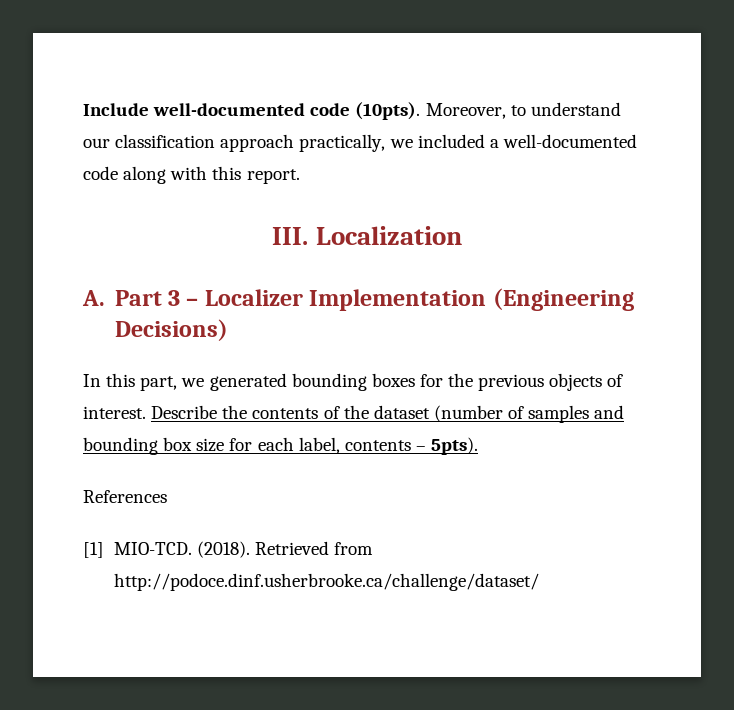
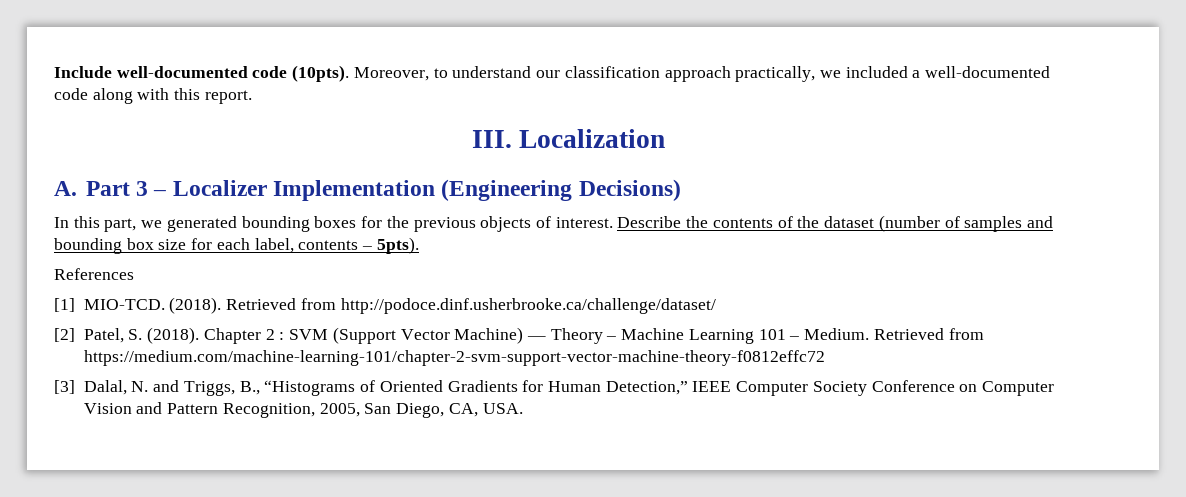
+ [2] Patel, S. (2018). Chapter 2 : SVM (Support Vector Machine) — Theory – Machine Learning 101 – Medium. Retrieved from https://medium.com/machine-learning-101/chapter-2-svm-support-vector-machine-theory-f0812effc72
+ [3] Dalal, N. and Triggs, B., “Histograms of Oriented Gradients for Human Detection,” IEEE Computer Society Conference on Computer Vision and Pattern Recognition, 2005, San Diego, CA, USA.

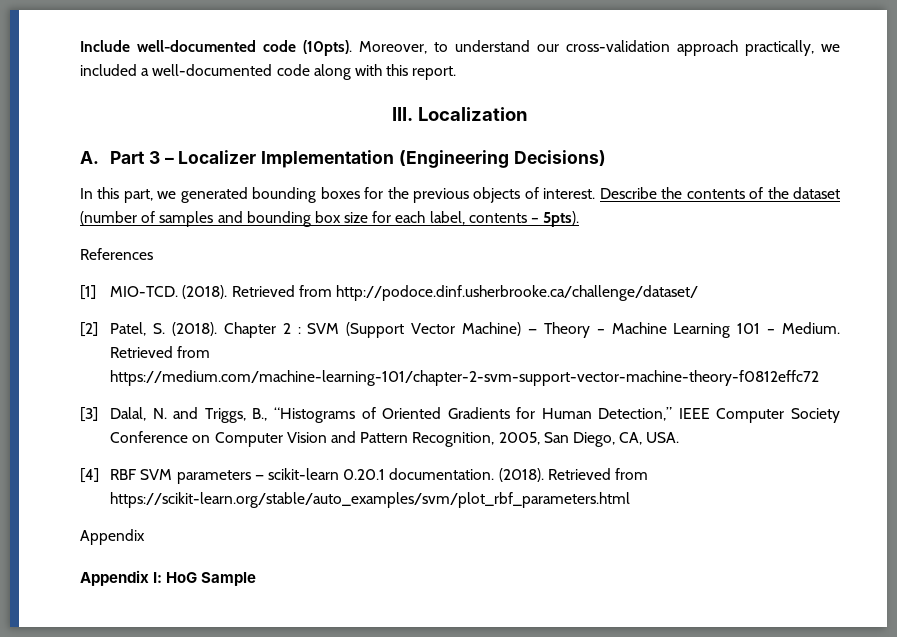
- Moreover, to understand our classification approach practically, we included a well-documented code along with this report.
+ Moreover, to understand our cross-validation approach practically, we included a well-documented code along with this report.
+ [4] RBF SVM parameters — scikit-learn 0.20.1 documentation. (2018). Retrieved from https://scikit-learn.org/stable/auto_examples/svm/plot_rbf_parameters.html
+ Appendix
+ Appendix I: HoG Sample

